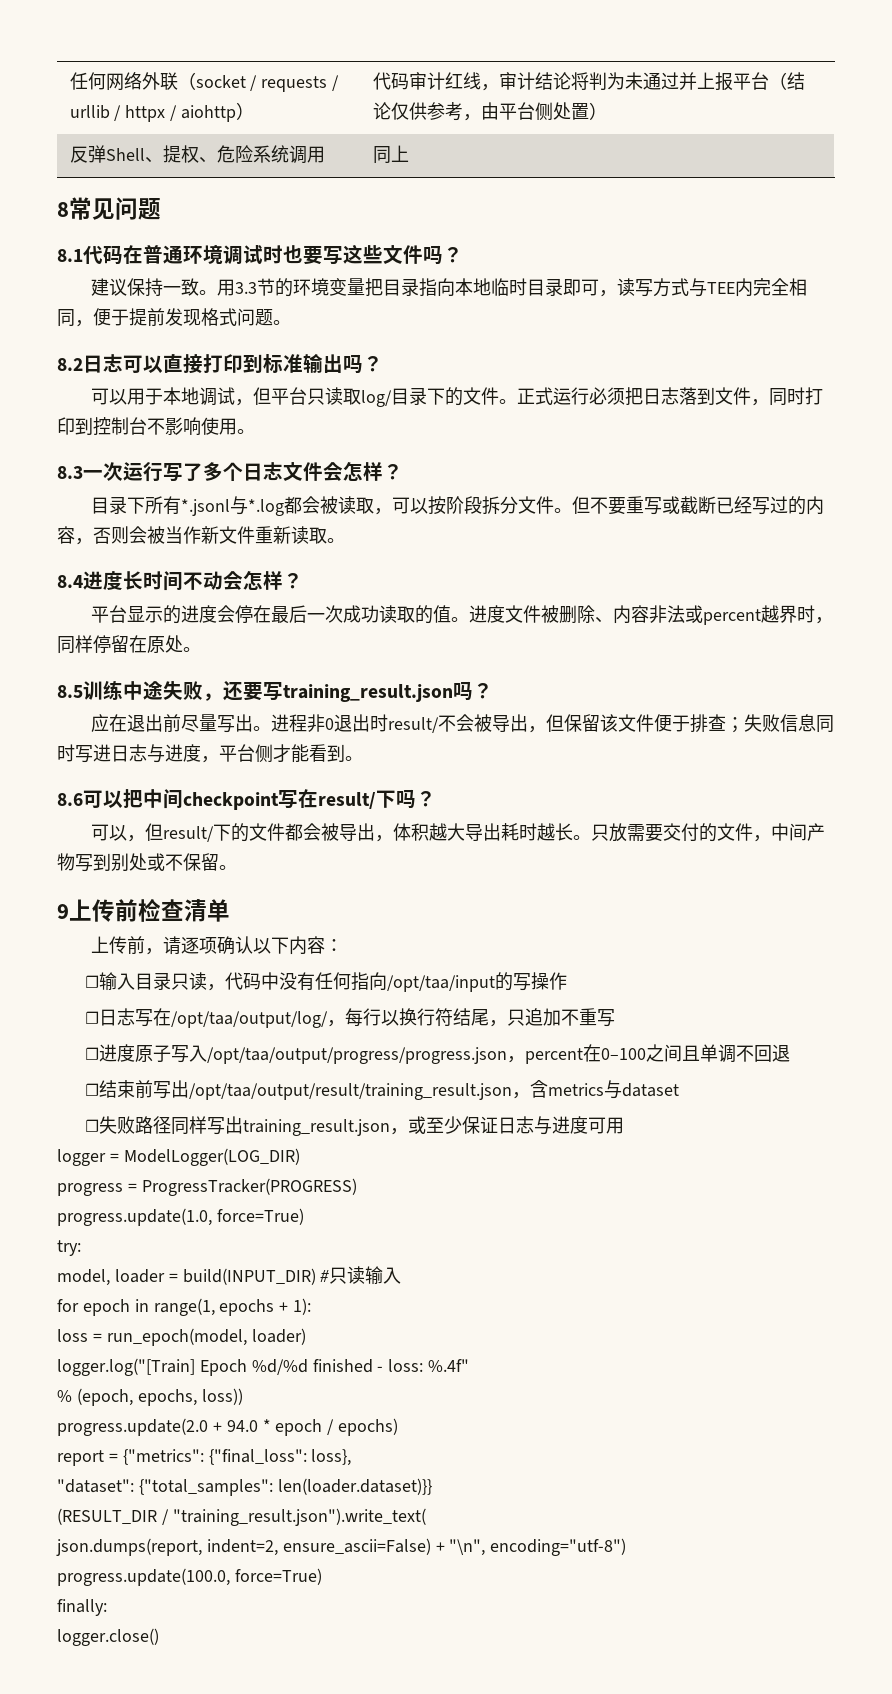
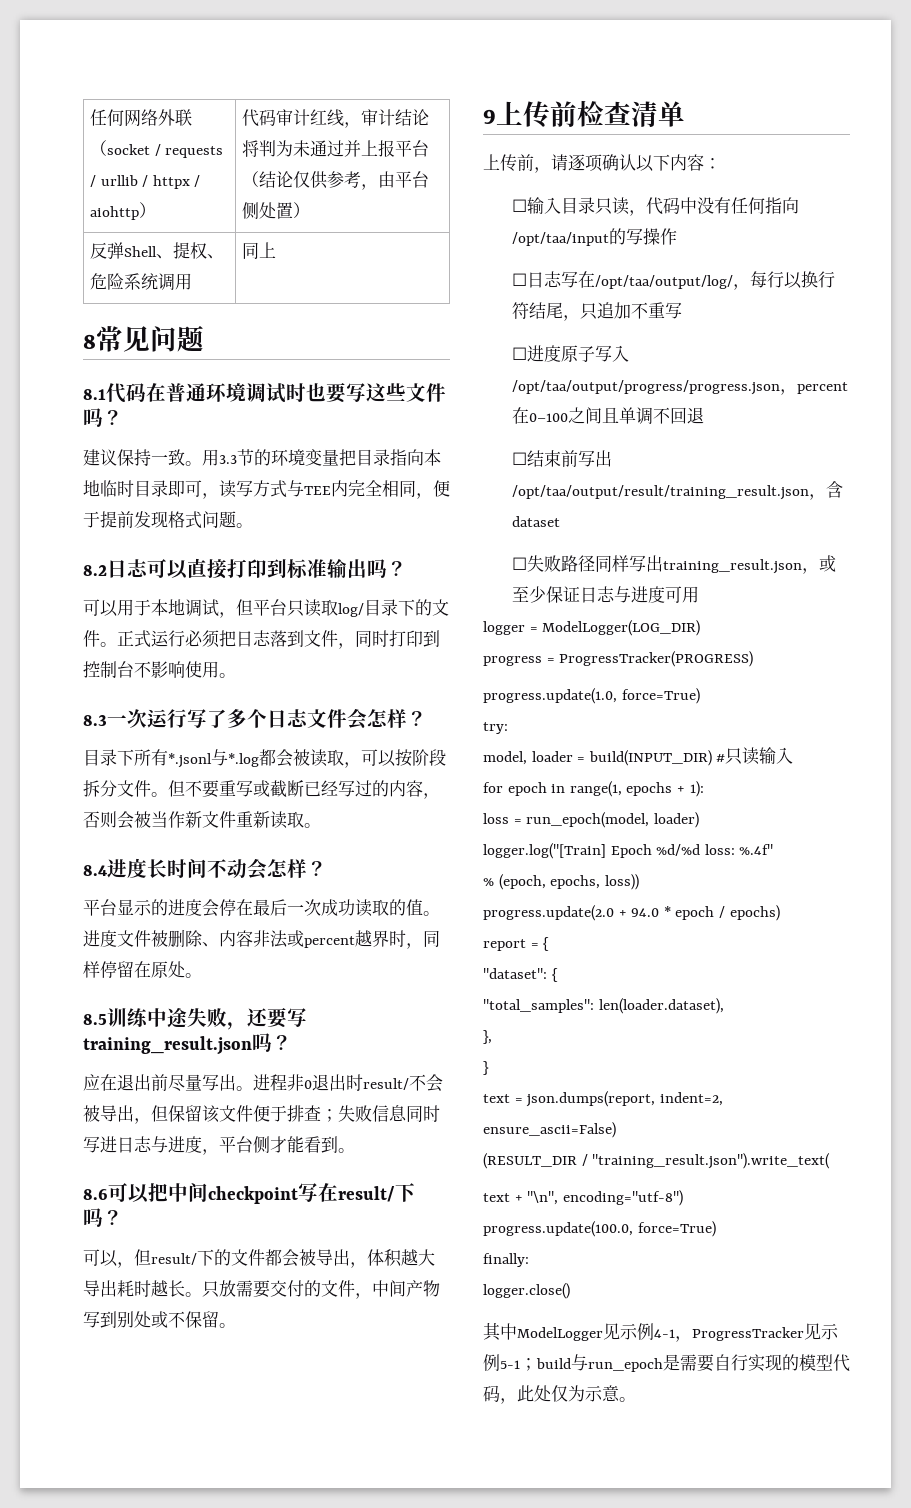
- ☐结束前写出/opt/taa/output/result/training_result.json，含metrics与dataset
+ ☐结束前写出/opt/taa/output/result/training_result.json，含dataset
- logger.log("[Train] Epoch %d/%d finished - loss: %.4f"
+ logger.log("[Train] Epoch %d/%d loss: %.4f"
- report = {"metrics": {"final_loss": loss},
- "dataset": {"total_samples": len(loader.dataset)}}
+ report = {
+ "dataset": {
+ "total_samples": len(loader.dataset),
+ },
+ }
+ text = json.dumps(report, indent=2, ensure_ascii=False)
- json.dumps(report, indent=2, ensure_ascii=False) + "\n", encoding="utf-8")
+ text + "\n", encoding="utf-8")
+ 其中ModelLogger见示例4-1，ProgressTracker见示例5-1；build与run_epoch是需要自行实现的模型代码，此处仅为示意。

